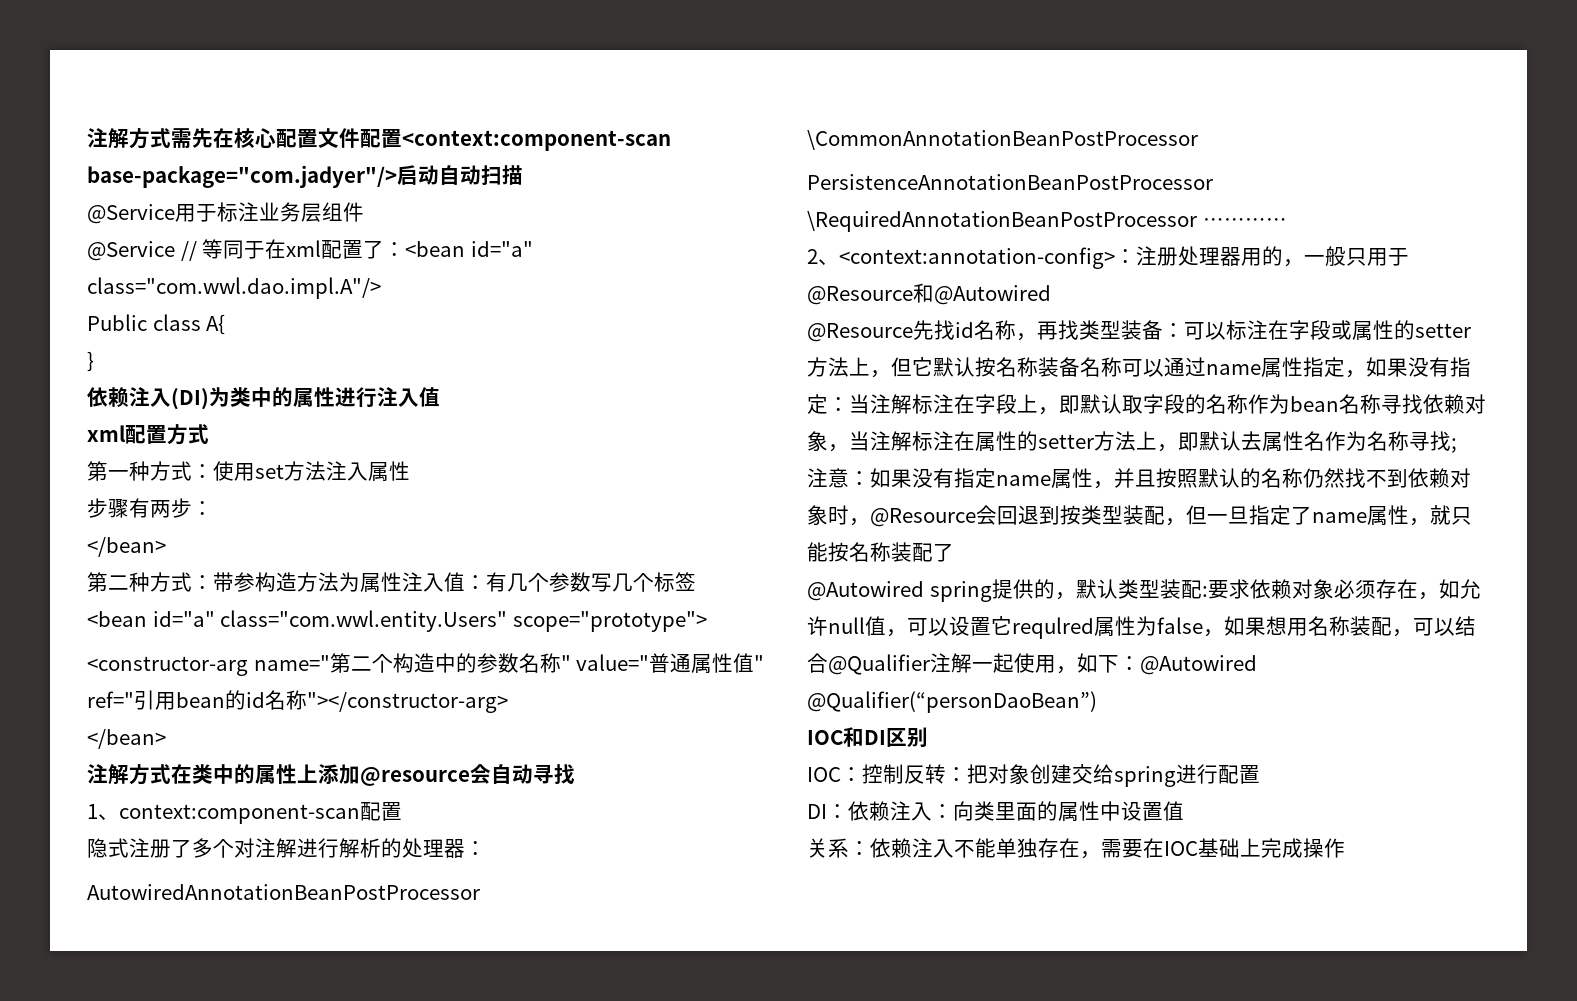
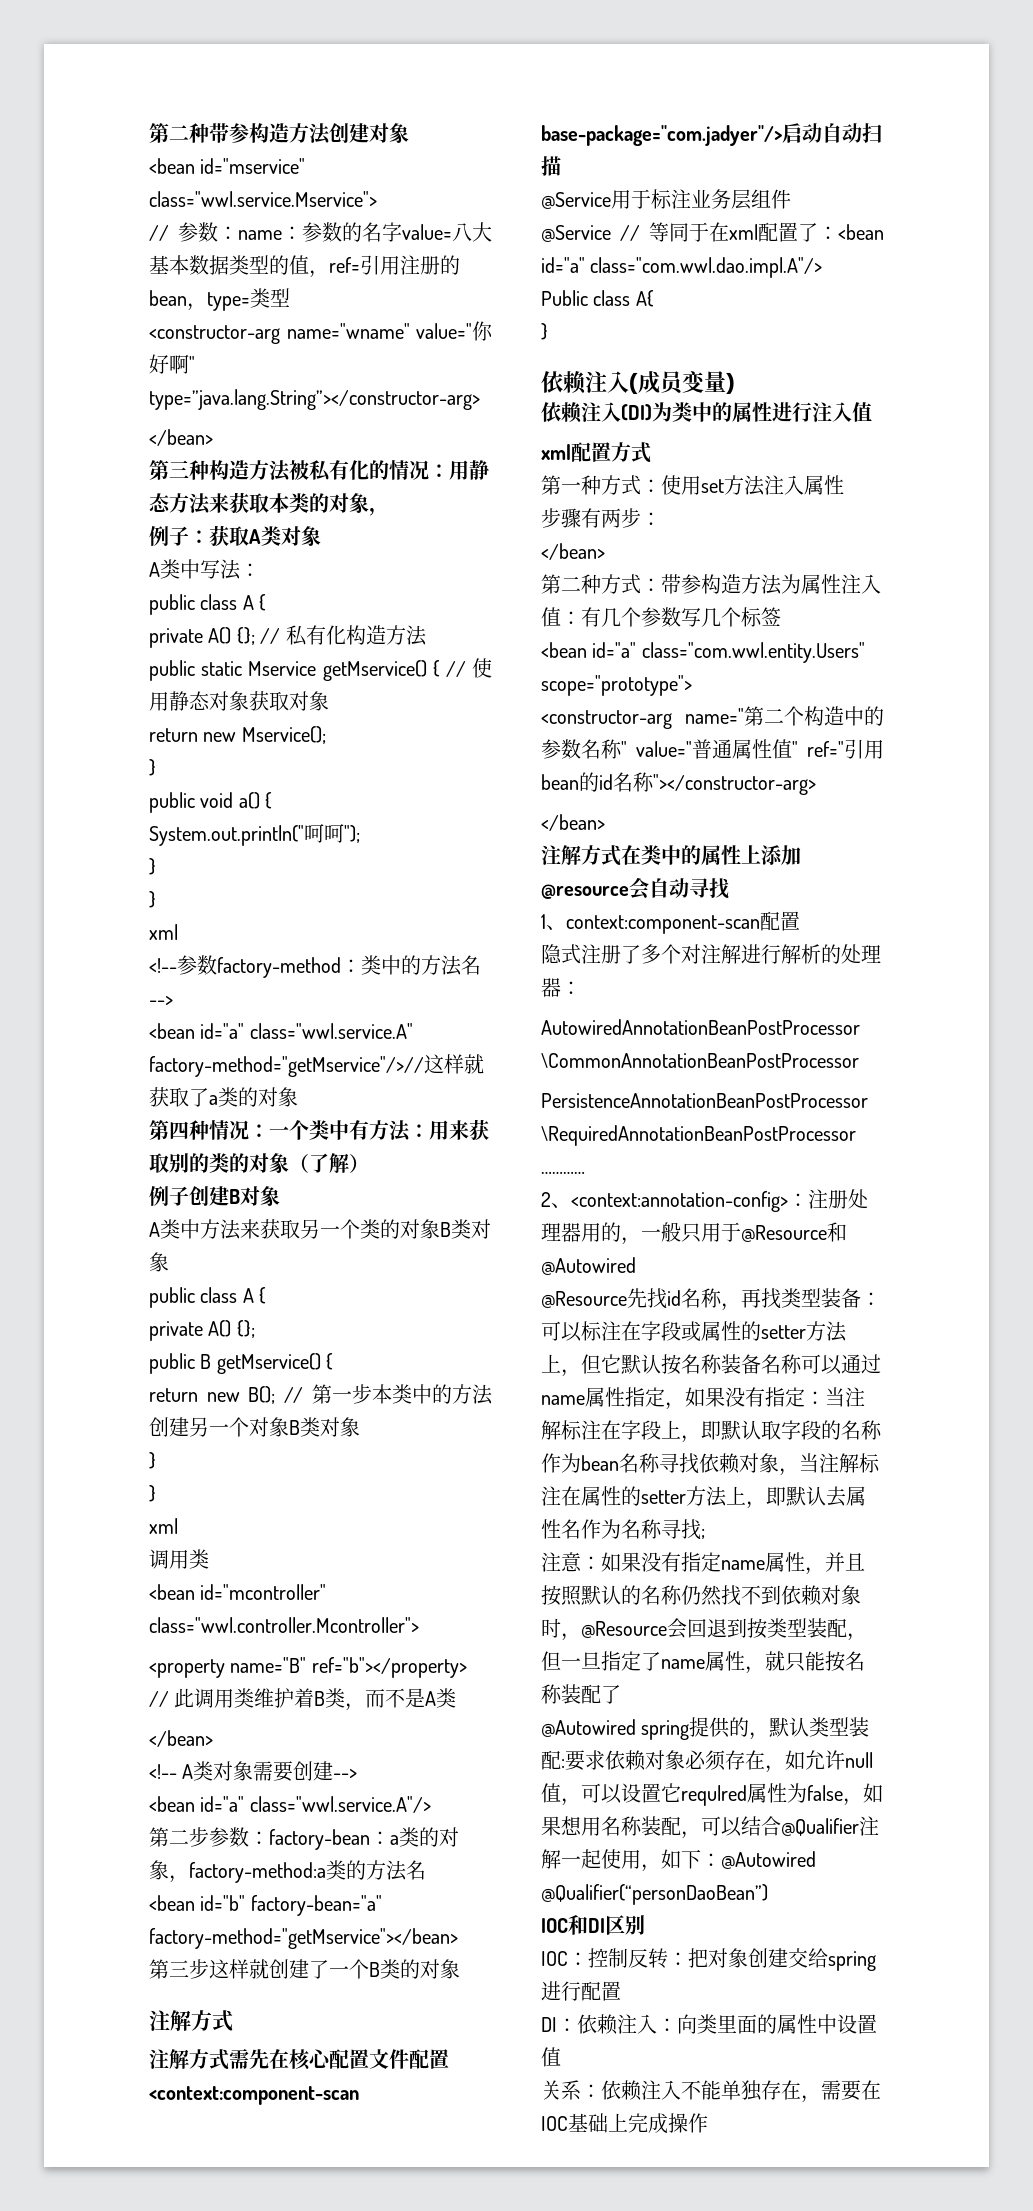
+ 第二种带参构造方法创建对象
+ <bean id="mservice" class="wwl.service.Mservice">
+ // 参数：name：参数的名字value=八大基本数据类型的值，ref=引用注册的bean，type=类型
+ <constructor-arg name="wname" value="你好啊" type=”java.lang.String”></constructor-arg>
+ </bean>
+ 第三种构造方法被私有化的情况：用静态方法来获取本类的对象，
+ 例子：获取A类对象
+ A类中写法：
+ public class A {
+ private A() {}; // 私有化构造方法
+ public static Mservice getMservice() { // 使用静态对象获取对象
+ return new Mservice();
+ }
+ public void a() {
+ System.out.println("呵呵");
+ }
+ }
+ xml
+ <!--参数factory-method：类中的方法名-->
+ <bean id="a" class="wwl.service.A" factory-method="getMservice"/>//这样就获取了a类的对象
+ 第四种情况：一个类中有方法：用来获取别的类的对象（了解）
+ 例子创建B对象
+ A类中方法来获取另一个类的对象B类对象
+ public class A {
+ private A() {};
+ public B getMservice() {
+ return new B(); // 第一步本类中的方法创建另一个对象B类对象
+ }
+ }
+ xml
+ 调用类
+ <bean id="mcontroller" class="wwl.controller.Mcontroller">
+ <property name="B" ref="b"></property> // 此调用类维护着B类，而不是A类
+ </bean>
+ <!-- A类对象需要创建-->
+ <bean id="a" class="wwl.service.A"/>
+ 第二步参数：factory-bean：a类的对象，factory-method:a类的方法名
+ <bean id="b" factory-bean="a" factory-method="getMservice"></bean>
+ 第三步这样就创建了一个B类的对象
+ 注解方式
+ 依赖注入(成员变量)

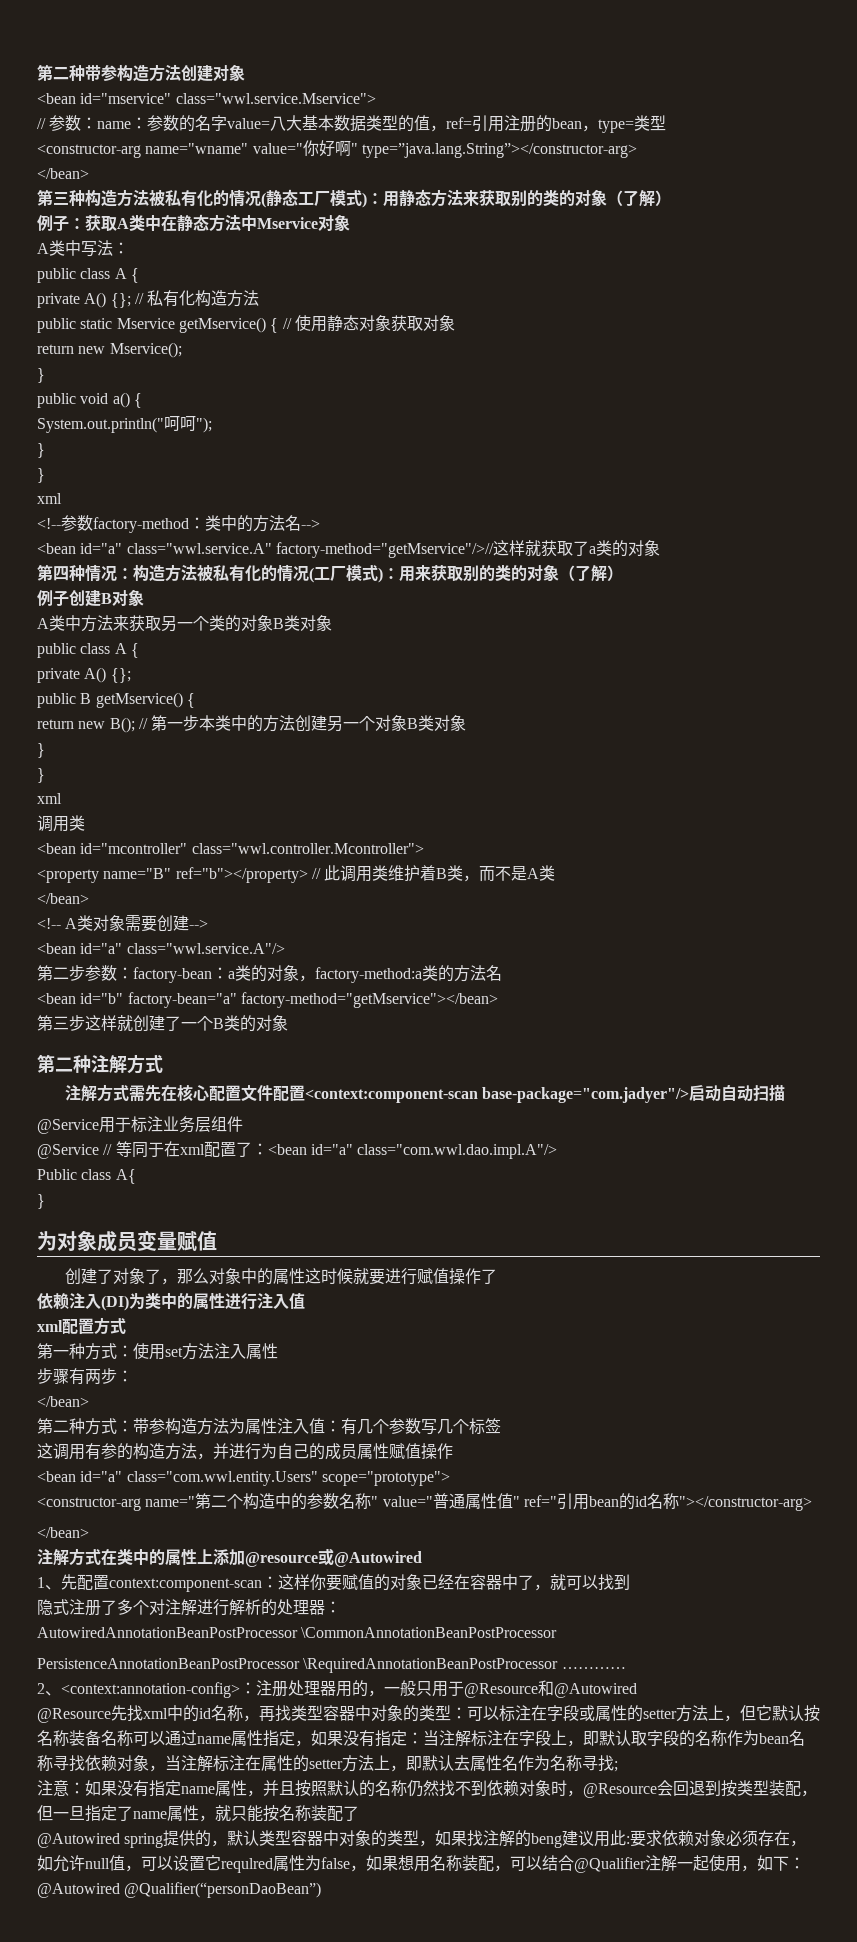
- 第三种构造方法被私有化的情况：用静态方法来获取本类的对象，
+ 第三种构造方法被私有化的情况(静态工厂模式)：用静态方法来获取别的类的对象（了解）
- 例子：获取A类对象
+ 例子：获取A类中在静态方法中Mservice对象
- 第四种情况：一个类中有方法：用来获取别的类的对象（了解）
+ 第四种情况：构造方法被私有化的情况(工厂模式)：用来获取别的类的对象（了解）
  第三步这样就创建了一个B类的对象
- 注解方式
+ 第二种注解方式
- 依赖注入(成员变量)
+ 为对象成员变量赋值
+ 创建了对象了，那么对象中的属性这时候就要进行赋值操作了
+ 这调用有参的构造方法，并进行为自己的成员属性赋值操作
- 注解方式在类中的属性上添加@resource会自动寻找
+ 注解方式在类中的属性上添加@resource或@Autowired
- 1、context:component-scan配置
+ 1、先配置context:component-scan：这样你要赋值的对象已经在容器中了，就可以找到
- @Resource先找id名称，再找类型装备：
+ @Resource先找xml中的id名称，再找类型容器中对象的类型：
- @Autowired spring提供的，默认类型装配:要求依赖对象必须存在，如允许null值，可以设置它requlred属性为false，如果想用名称装配，可以结合@Qualifier注解一起使用，如下：@Autowired @Qualifier(“personDaoBean”)
+ @Autowired spring提供的，默认类型容器中对象的类型，如果找注解的beng建议用此:要求依赖对象必须存在，如允许null值，可以设置它requlred属性为false，如果想用名称装配，可以结合@Qualifier注解一起使用，如下：@Autowired @Qualifier(“personDaoBean”)
- IOC和DI区别
- IOC：控制反转：把对象创建交给spring进行配置
- DI：依赖注入：向类里面的属性中设置值
- 关系：依赖注入不能单独存在，需要在IOC基础上完成操作

